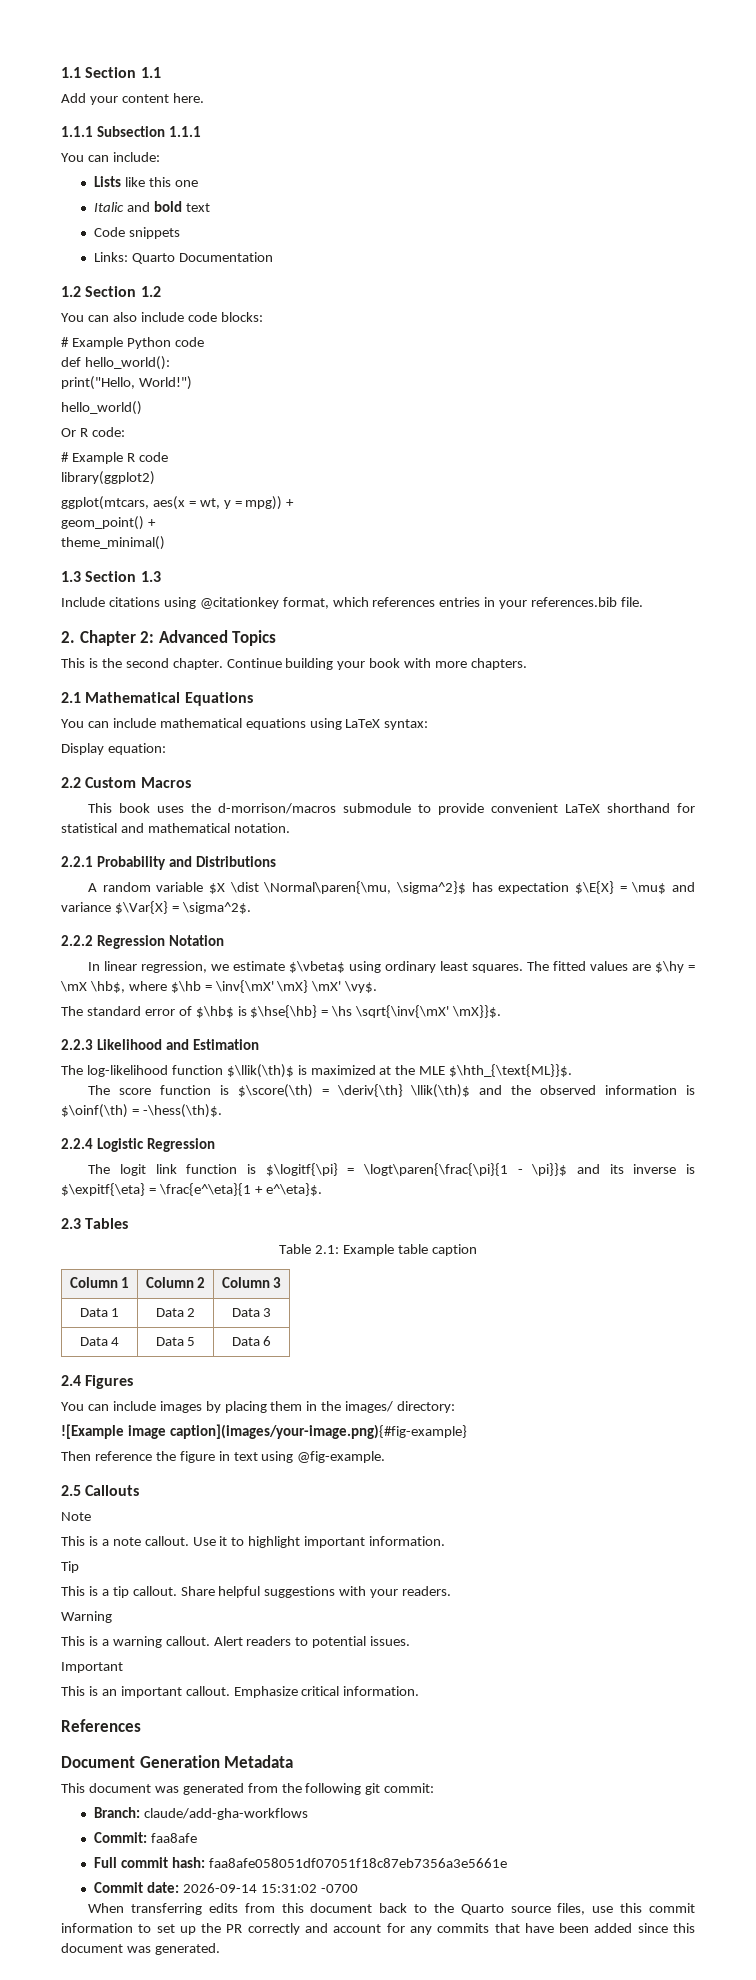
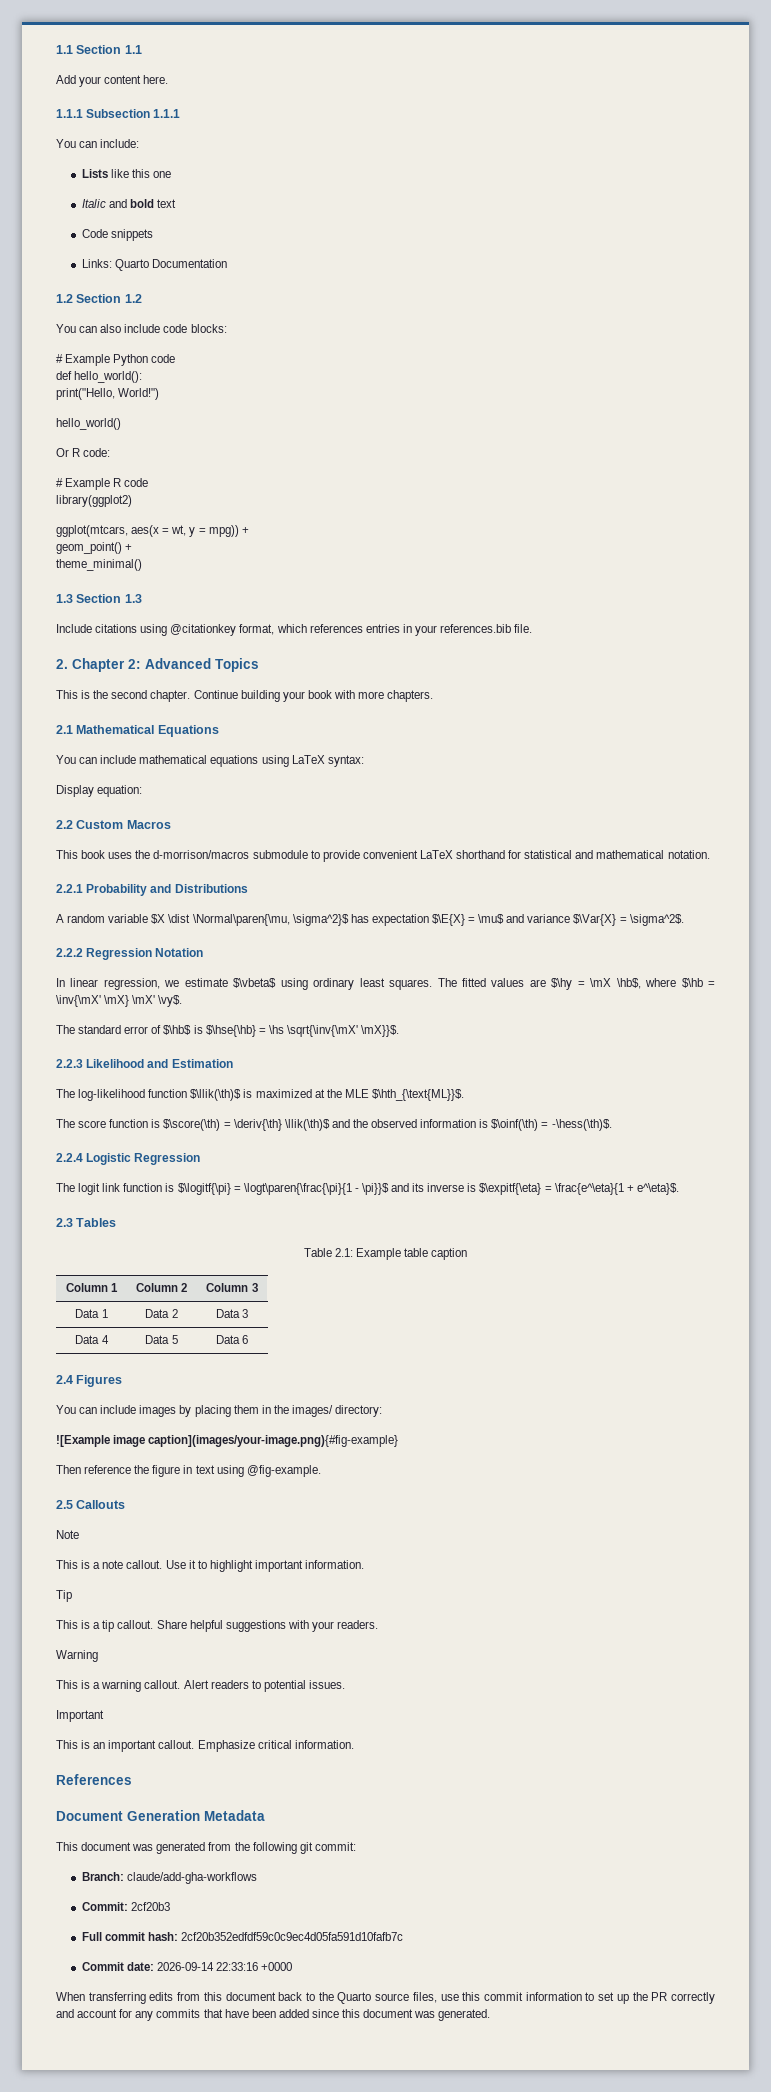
- Commit: faa8afe
+ Commit: 2cf20b3
- Full commit hash: faa8afe058051df07051f18c87eb7356a3e5661e
+ Full commit hash: 2cf20b352edfdf59c0c9ec4d05fa591d10fafb7c
- Commit date: 2026-09-14 15:31:02 -0700
+ Commit date: 2026-09-14 22:33:16 +0000

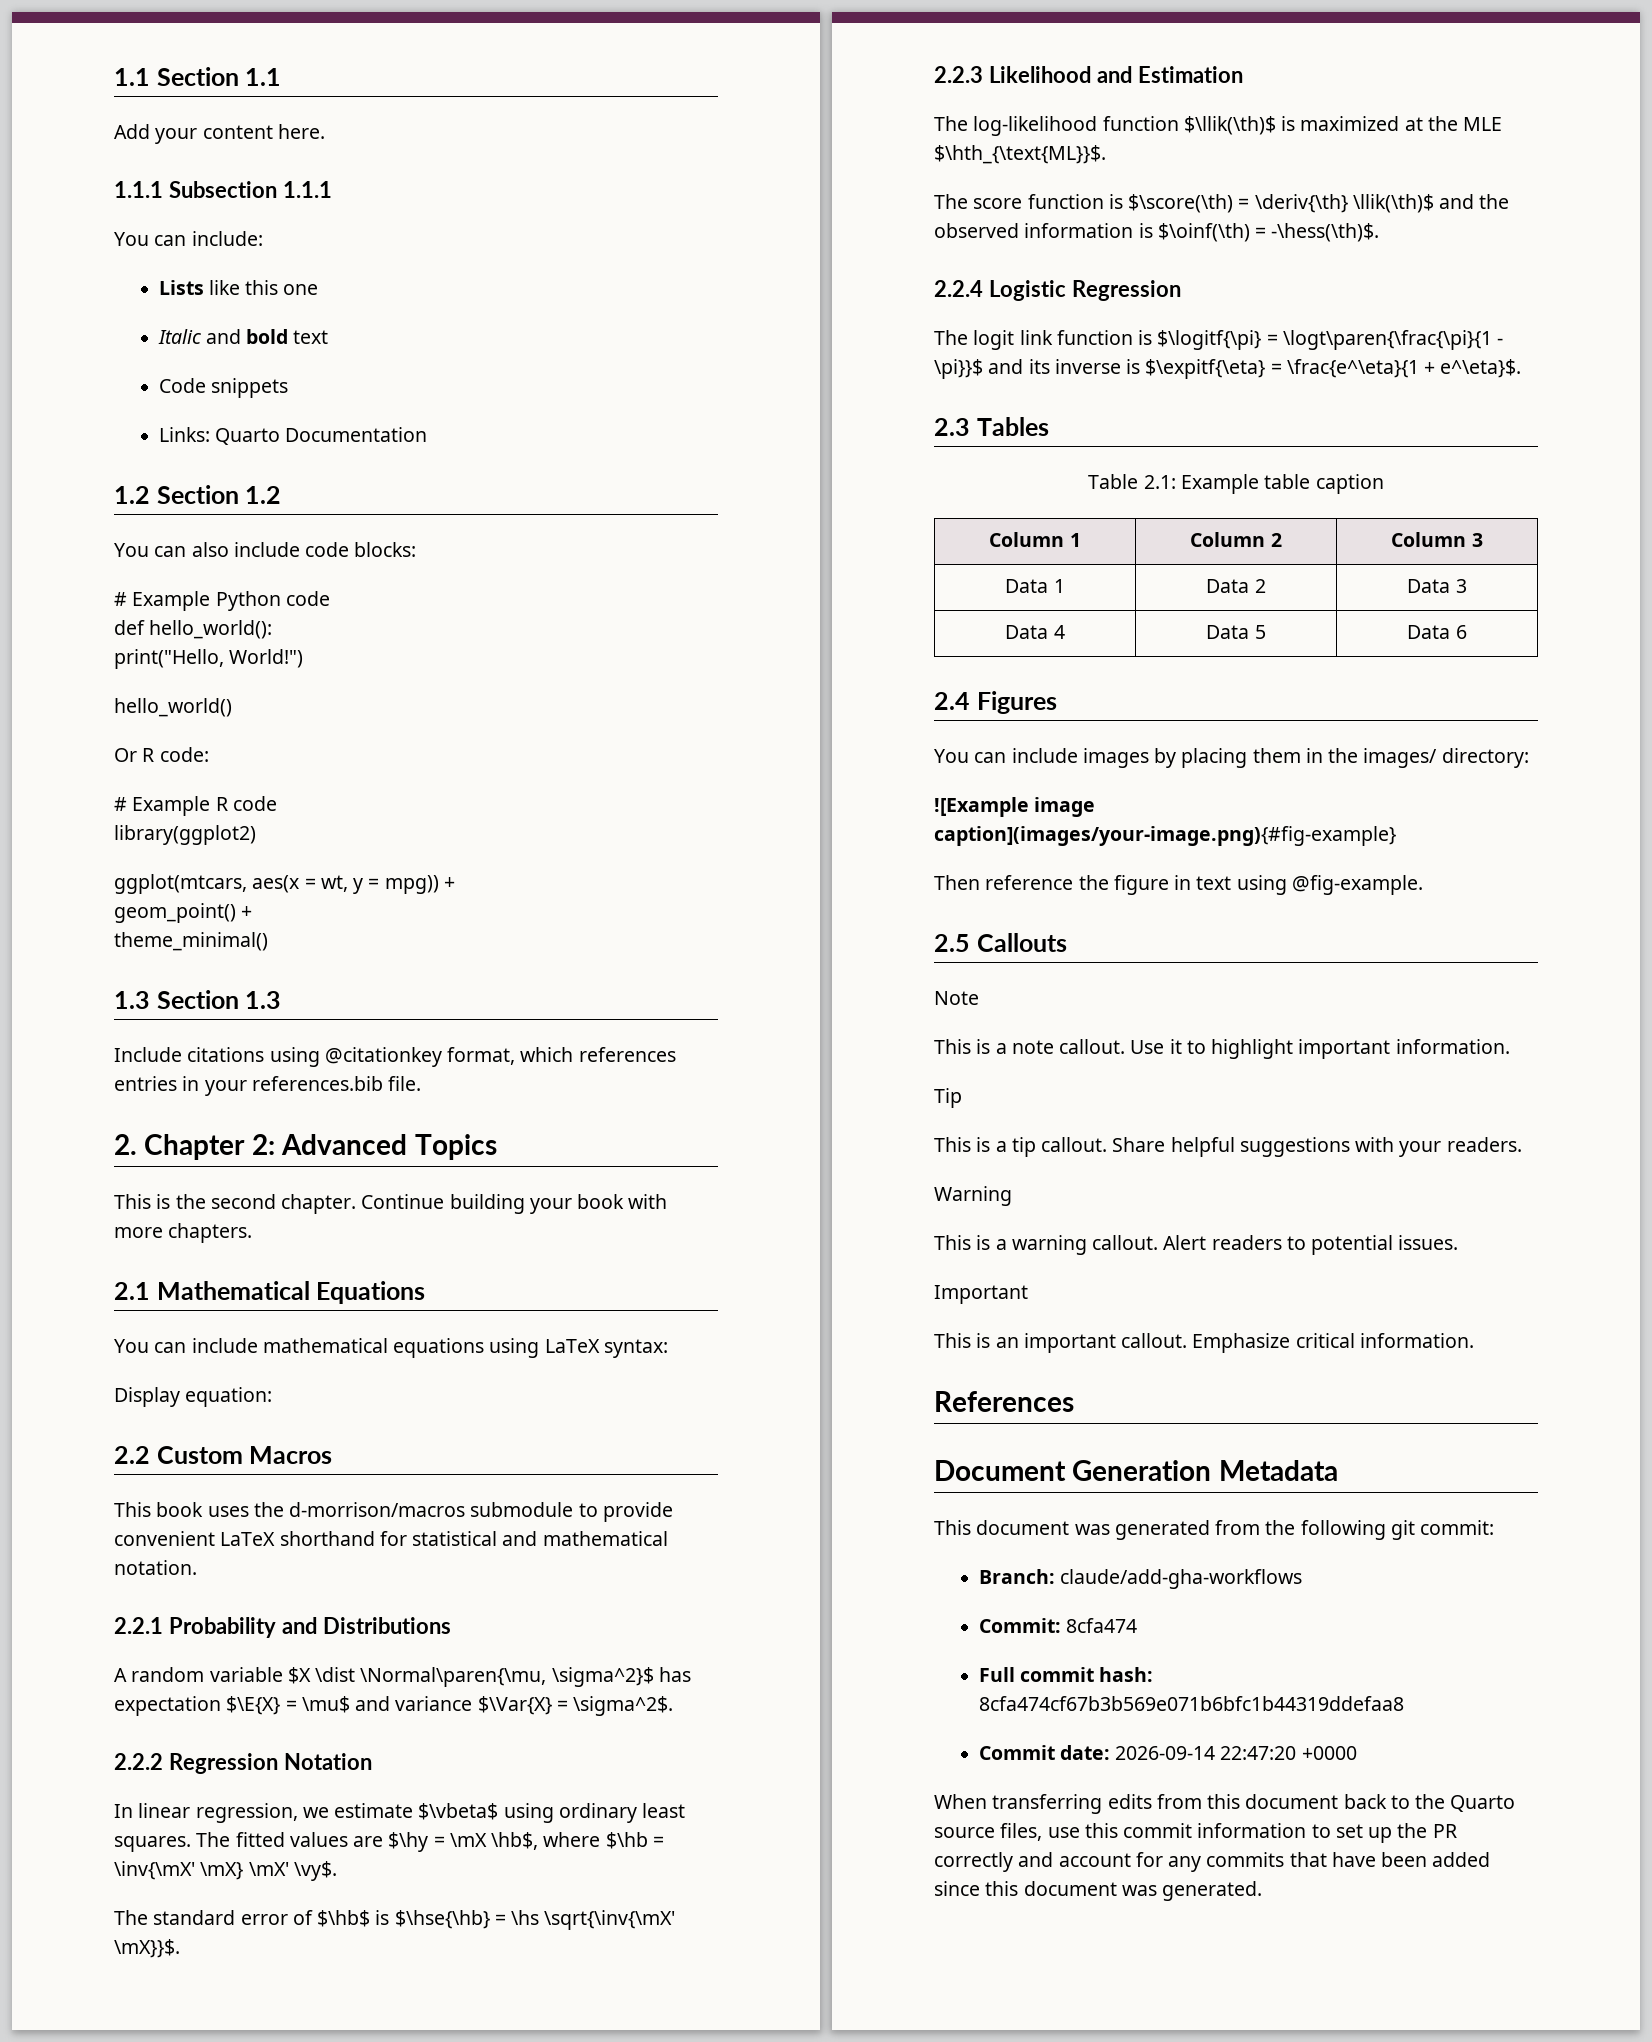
- Commit: 2cf20b3
+ Commit: 8cfa474
- Full commit hash: 2cf20b352edfdf59c0c9ec4d05fa591d10fafb7c
+ Full commit hash: 8cfa474cf67b3b569e071b6bfc1b44319ddefaa8
- Commit date: 2026-09-14 22:33:16 +0000
+ Commit date: 2026-09-14 22:47:20 +0000

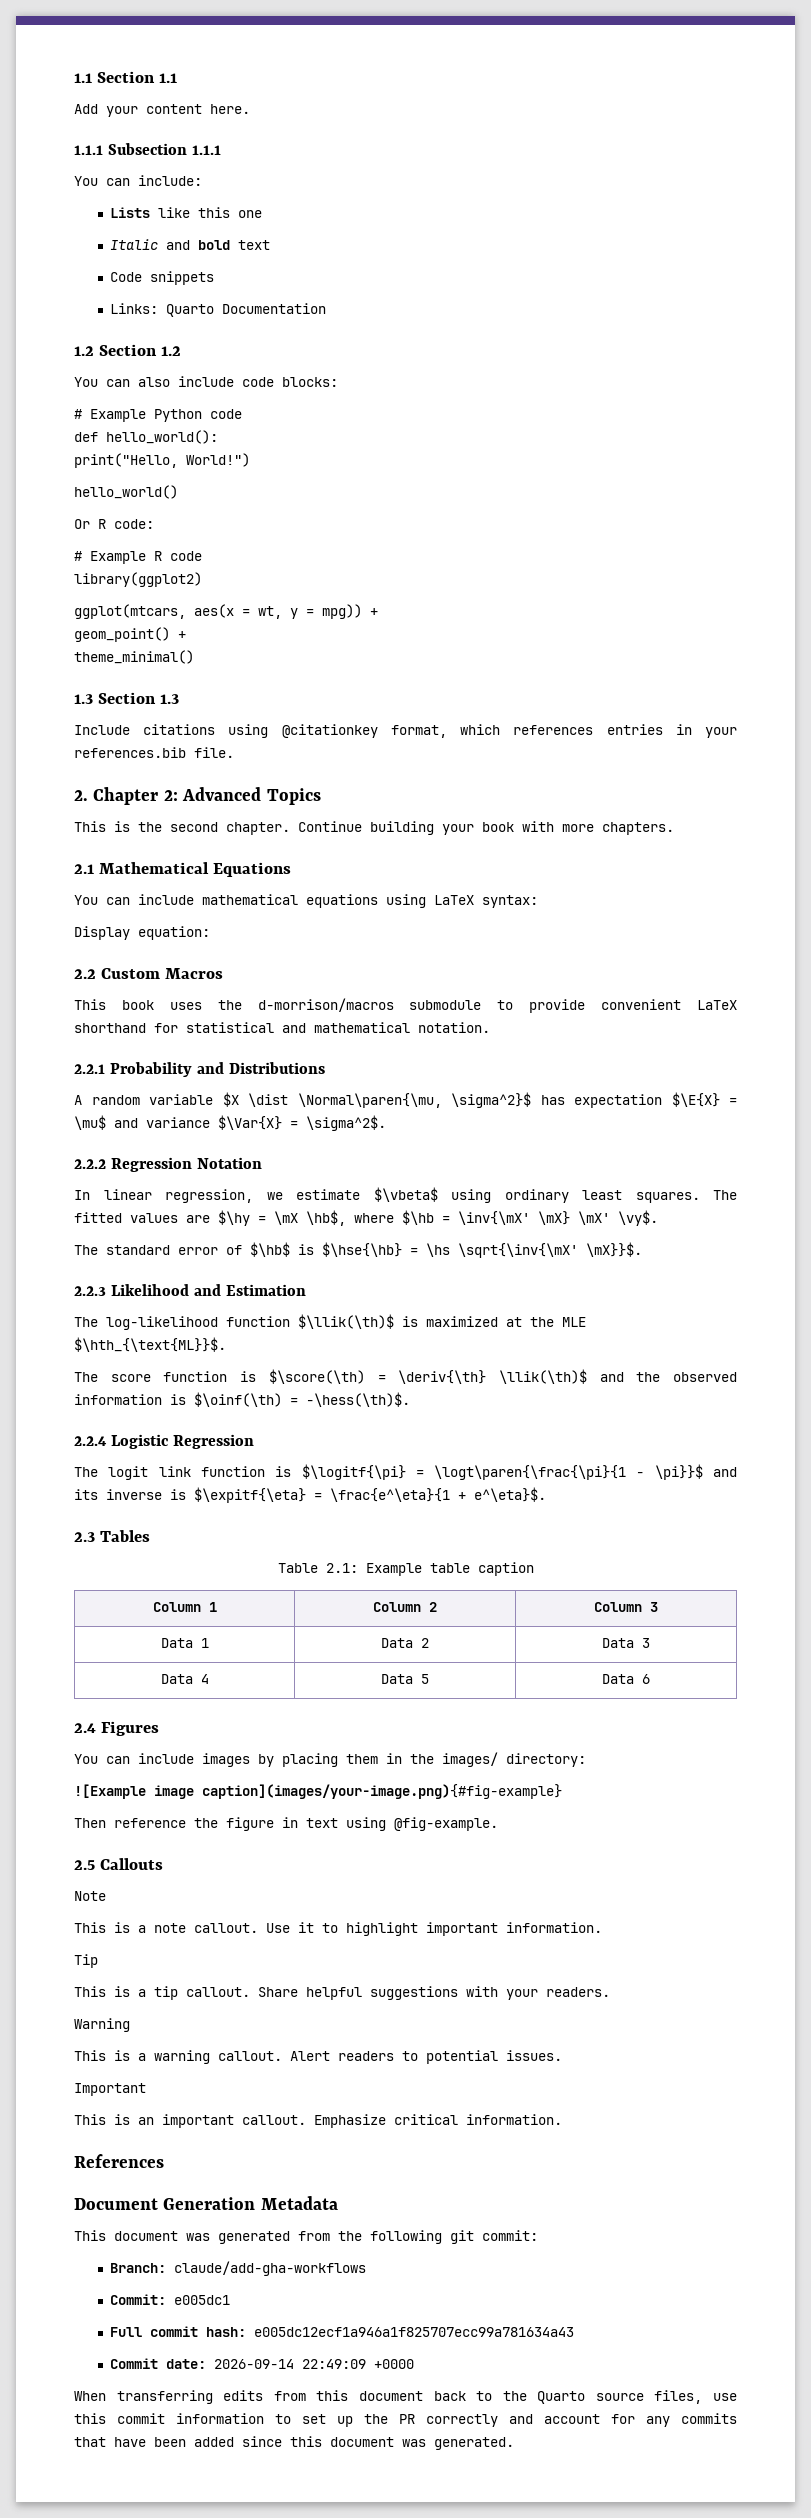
- Commit: 8cfa474
+ Commit: e005dc1
- Full commit hash: 8cfa474cf67b3b569e071b6bfc1b44319ddefaa8
+ Full commit hash: e005dc12ecf1a946a1f825707ecc99a781634a43
- Commit date: 2026-09-14 22:47:20 +0000
+ Commit date: 2026-09-14 22:49:09 +0000

